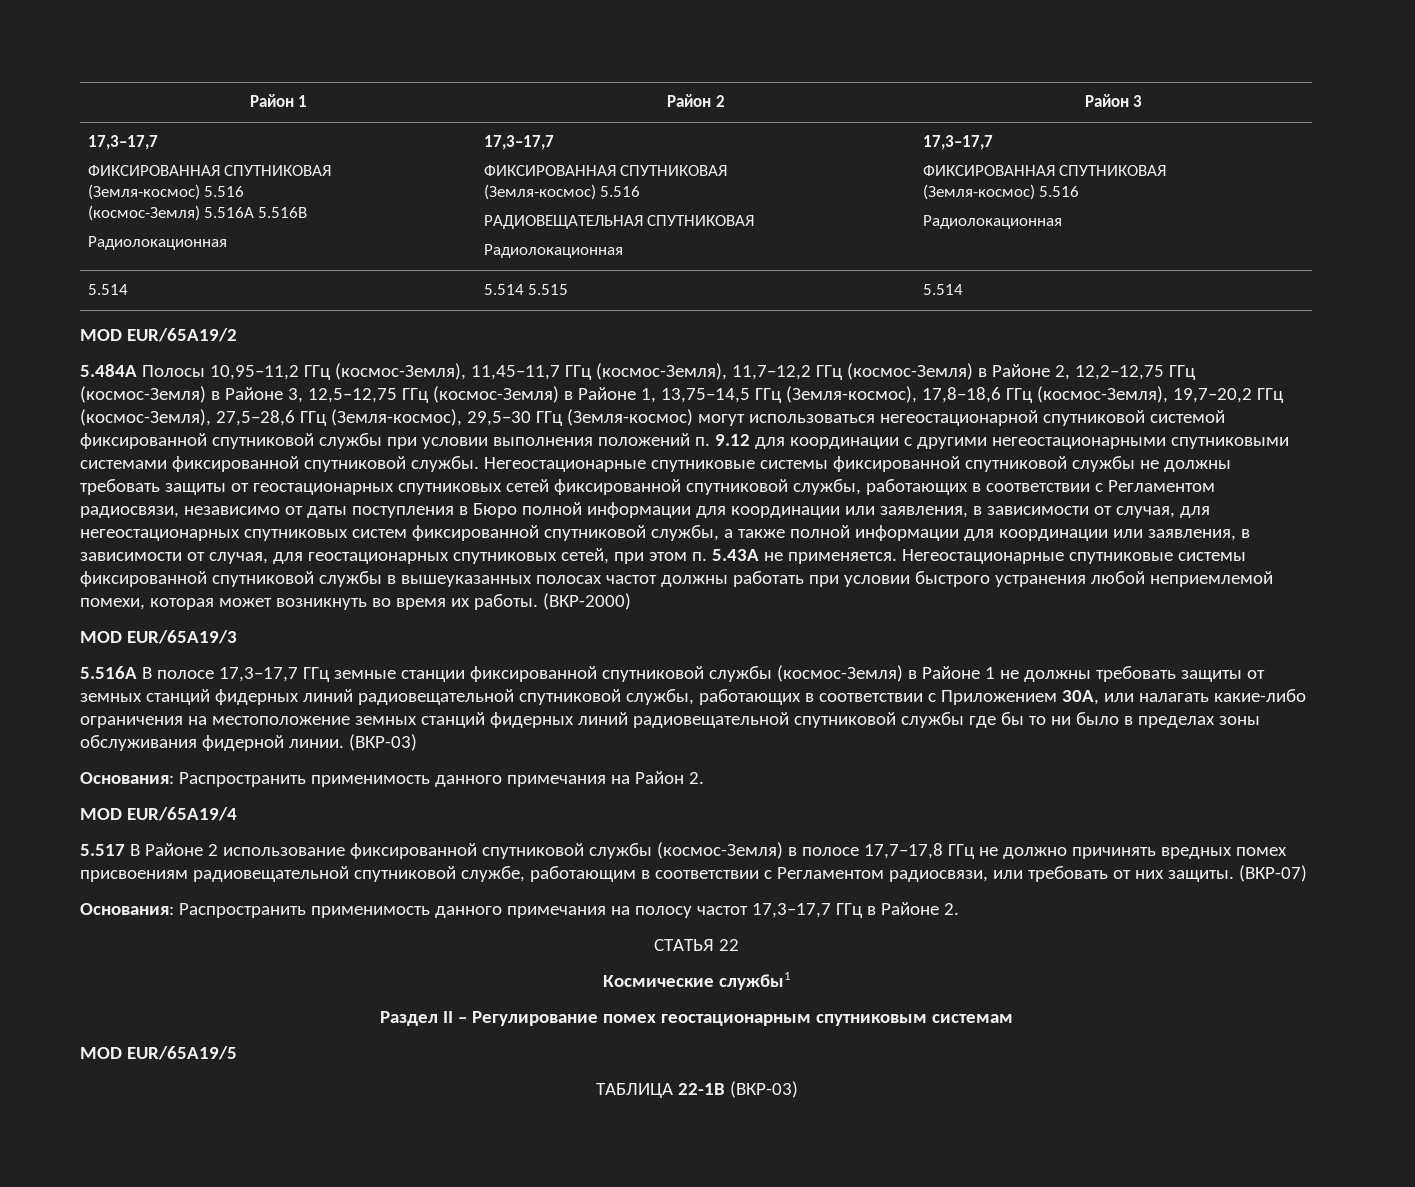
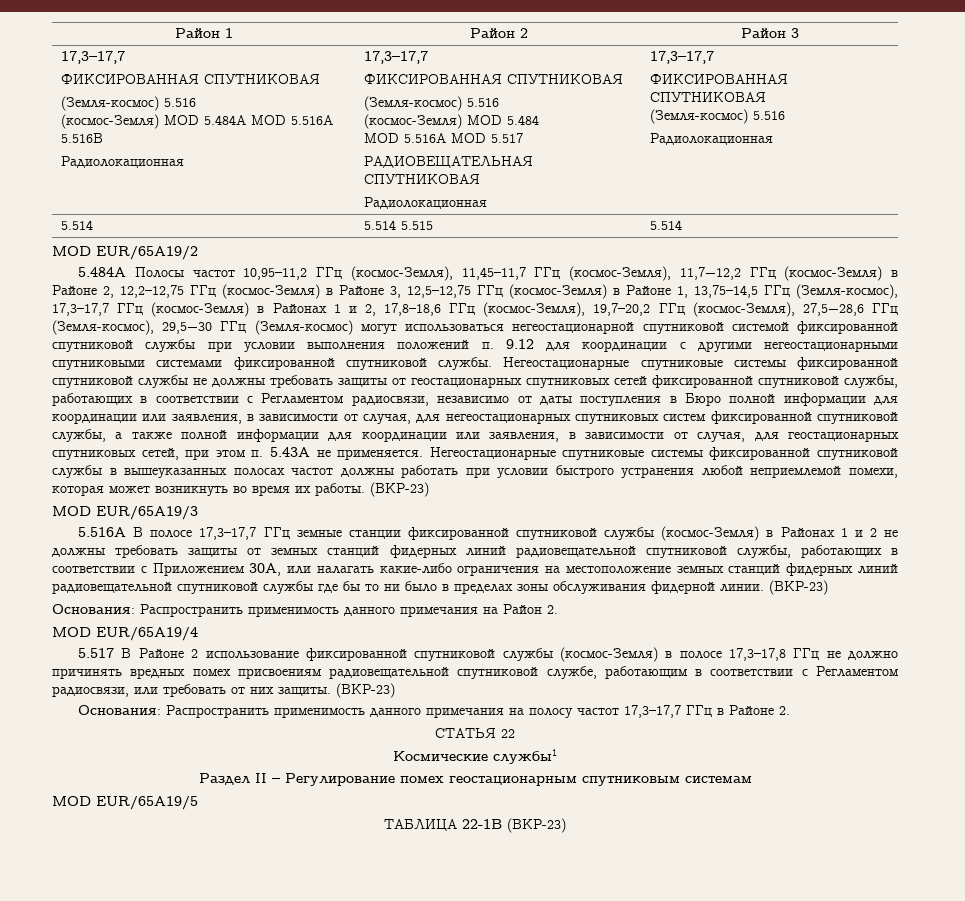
  Район 1 | Район 2 | Район 3
  17,3–17,7
  ФИКСИРОВАННАЯ СПУТНИКОВАЯ
  (Земля-космос) 5.516
- (космос-Земля) 5.516А 5.516В
+ (космос-Земля) MOD 5.484A MOD 5.516А 5.516В
  Радиолокационная | 17,3–17,7
  ФИКСИРОВАННАЯ СПУТНИКОВАЯ
  (Земля-космос) 5.516
+ (космос-Земля) MOD 5.484
+ MOD 5.516A MOD 5.517
- 5.484A Полосы 10,95–11,2 ГГц (космос-Земля), 11,45–11,7 ГГц (космос-Земля), 11,7−12,2 ГГц (космос-Земля) в Районе 2, 12,2–12,75 ГГц (космос-Земля) в Районе 3, 12,5–12,75 ГГц (космос-Земля) в Районе 1, 13,75–14,5 ГГц (Земля-космос), 17,8–18,6 ГГц (космос-Земля), 19,7–20,2 ГГц (космос-Земля), 27,5−28,6 ГГц (Земля-космос), 29,5−30 ГГц (Земля-космос) могут использоваться негеостационарной спутниковой системой фиксированной спутниковой службы при условии выполнения положений п. 9.12 для координации с другими негеостационарными спутниковыми системами фиксированной спутниковой службы.
+ 5.484A Полосы частот 10,95–11,2 ГГц (космос-Земля), 11,45–11,7 ГГц (космос-Земля), 11,7−12,2 ГГц (космос-Земля) в Районе 2, 12,2–12,75 ГГц (космос-Земля) в Районе 3, 12,5–12,75 ГГц (космос-Земля) в Районе 1, 13,75–14,5 ГГц (Земля-космос), 17,3–17,7 ГГц (космос-Земля) в Районах 1 и 2, 17,8–18,6 ГГц (космос-Земля), 19,7–20,2 ГГц (космос-Земля), 27,5−28,6 ГГц (Земля-космос), 29,5−30 ГГц (Земля-космос) могут использоваться негеостационарной спутниковой системой фиксированной спутниковой службы при условии выполнения положений п. 9.12 для координации с другими негеостационарными спутниковыми системами фиксированной спутниковой службы.
- Негеостационарные спутниковые системы фиксированной спутниковой службы в вышеуказанных полосах частот должны работать при условии быстрого устранения любой неприемлемой помехи, которая может возникнуть во время их работы. (ВКР-2000)
+ Негеостационарные спутниковые системы фиксированной спутниковой службы в вышеуказанных полосах частот должны работать при условии быстрого устранения любой неприемлемой помехи, которая может возникнуть во время их работы. (ВКР-23)
- 5.516A В полосе 17,3–17,7 ГГц земные станции фиксированной спутниковой службы (космос-Земля) в Районе 1 не должны требовать защиты от земных станций фидерных линий радиовещательной спутниковой службы, работающих в соответствии с Приложением 30А, или налагать какие-либо ограничения на местоположение земных станций фидерных линий радиовещательной спутниковой службы где бы то ни было в пределах зоны обслуживания фидерной линии. (ВКР-03)
+ 5.516A В полосе 17,3–17,7 ГГц земные станции фиксированной спутниковой службы (космос-Земля) в Районах 1 и 2 не должны требовать защиты от земных станций фидерных линий радиовещательной спутниковой службы, работающих в соответствии с Приложением 30А, или налагать какие-либо ограничения на местоположение земных станций фидерных линий радиовещательной спутниковой службы где бы то ни было в пределах зоны обслуживания фидерной линии. (ВКР-23)
- 5.517 В Районе 2 использование фиксированной спутниковой службы (космос-Земля) в полосе 17,7–17,8 ГГц не должно причинять вредных помех присвоениям радиовещательной спутниковой службе, работающим в соответствии с Регламентом радиосвязи, или требовать от них защиты. (ВКР-07)
+ 5.517 В Районе 2 использование фиксированной спутниковой службы (космос-Земля) в полосе 17,3–17,8 ГГц не должно причинять вредных помех присвоениям радиовещательной спутниковой службе, работающим в соответствии с Регламентом радиосвязи, или требовать от них защиты. (ВКР-23)
- ТАБЛИЦА 22-1B (ВКР-03)
+ ТАБЛИЦА 22-1B (ВКР-23)

